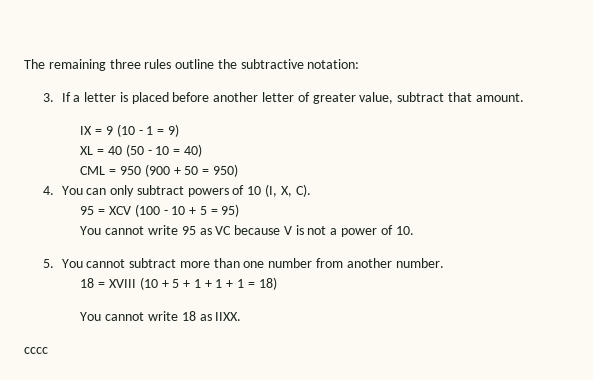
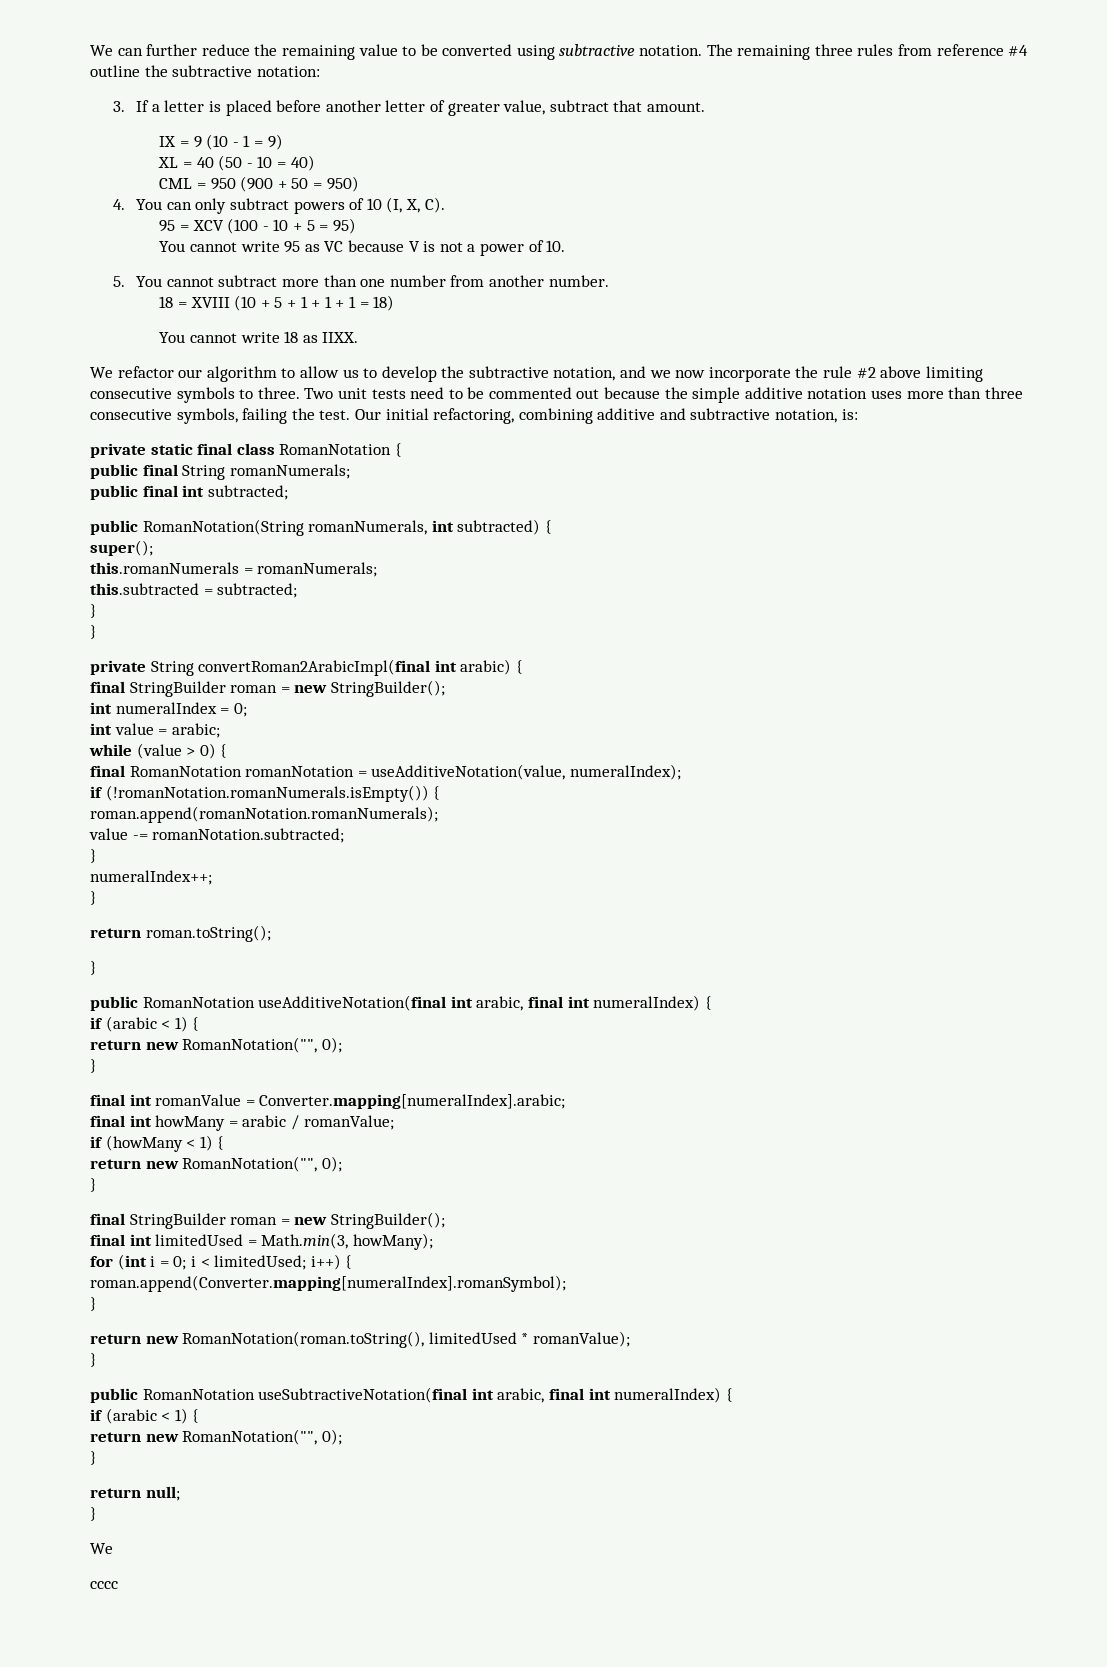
+ We can further reduce the remaining value to be converted using subtractive notation.
- The remaining three rules outline the subtractive notation:
+ The remaining three rules from reference #4 outline the subtractive notation:
+ We refactor our algorithm to allow us to develop the subtractive notation, and we now incorporate the rule #2 above limiting consecutive symbols to three. Two unit tests need to be commented out because the simple additive notation uses more than three consecutive symbols, failing the test. Our initial refactoring, combining additive and subtractive notation, is:
+ private static final class RomanNotation {
+ public final String romanNumerals;
+ public final int subtracted;
+ public RomanNotation(String romanNumerals, int subtracted) {
+ super();
+ this.romanNumerals = romanNumerals;
+ this.subtracted = subtracted;
+ }
+ }
+ private String convertRoman2ArabicImpl(final int arabic) {
+ final StringBuilder roman = new StringBuilder();
+ int numeralIndex = 0;
+ int value = arabic;
+ while (value > 0) {
+ final RomanNotation romanNotation = useAdditiveNotation(value, numeralIndex);
+ if (!romanNotation.romanNumerals.isEmpty()) {
+ roman.append(romanNotation.romanNumerals);
+ value -= romanNotation.subtracted;
+ }
+ numeralIndex++;
+ }
+ return roman.toString();
+ }
+ public RomanNotation useAdditiveNotation(final int arabic, final int numeralIndex) {
+ if (arabic < 1) {
+ return new RomanNotation("", 0);
+ }
+ final int romanValue = Converter.mapping[numeralIndex].arabic;
+ final int howMany = arabic / romanValue;
+ if (howMany < 1) {
+ return new RomanNotation("", 0);
+ }
+ final StringBuilder roman = new StringBuilder();
+ final int limitedUsed = Math.min(3, howMany);
+ for (int i = 0; i < limitedUsed; i++) {
+ roman.append(Converter.mapping[numeralIndex].romanSymbol);
+ }
+ return new RomanNotation(roman.toString(), limitedUsed * romanValue);
+ }
+ public RomanNotation useSubtractiveNotation(final int arabic, final int numeralIndex) {
+ if (arabic < 1) {
+ return new RomanNotation("", 0);
+ }
+ return null;
+ }
+ We

